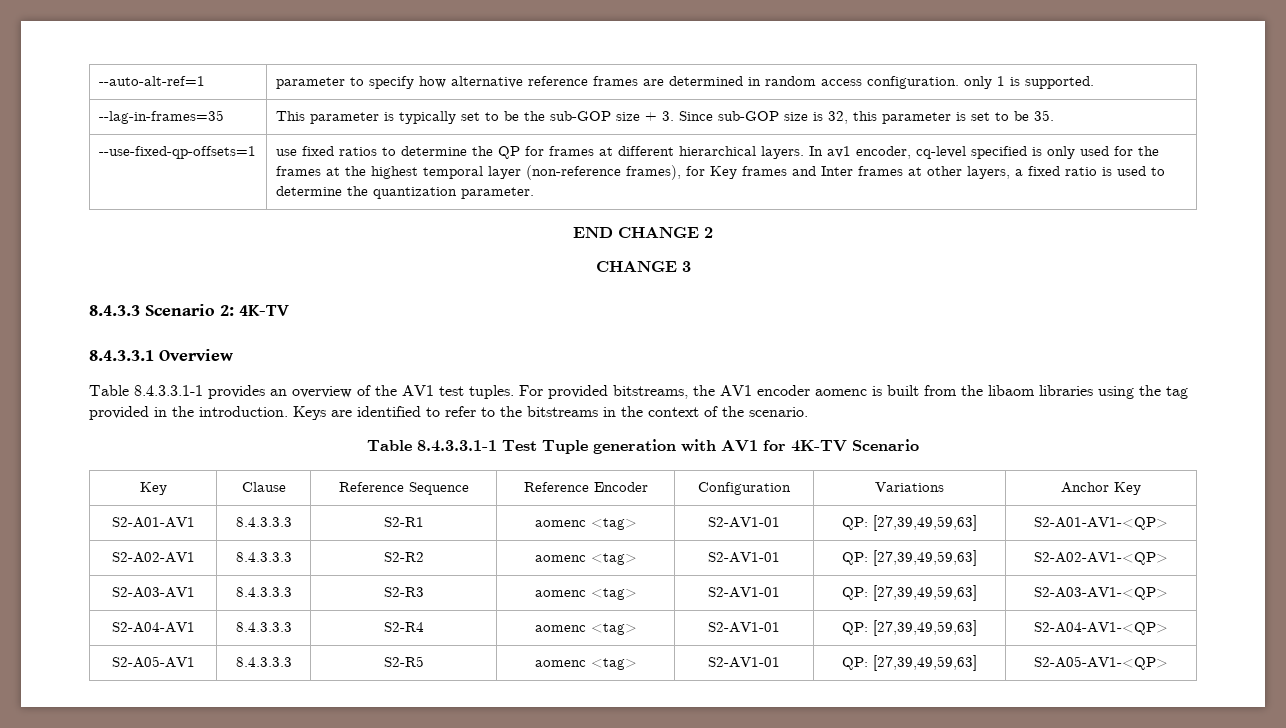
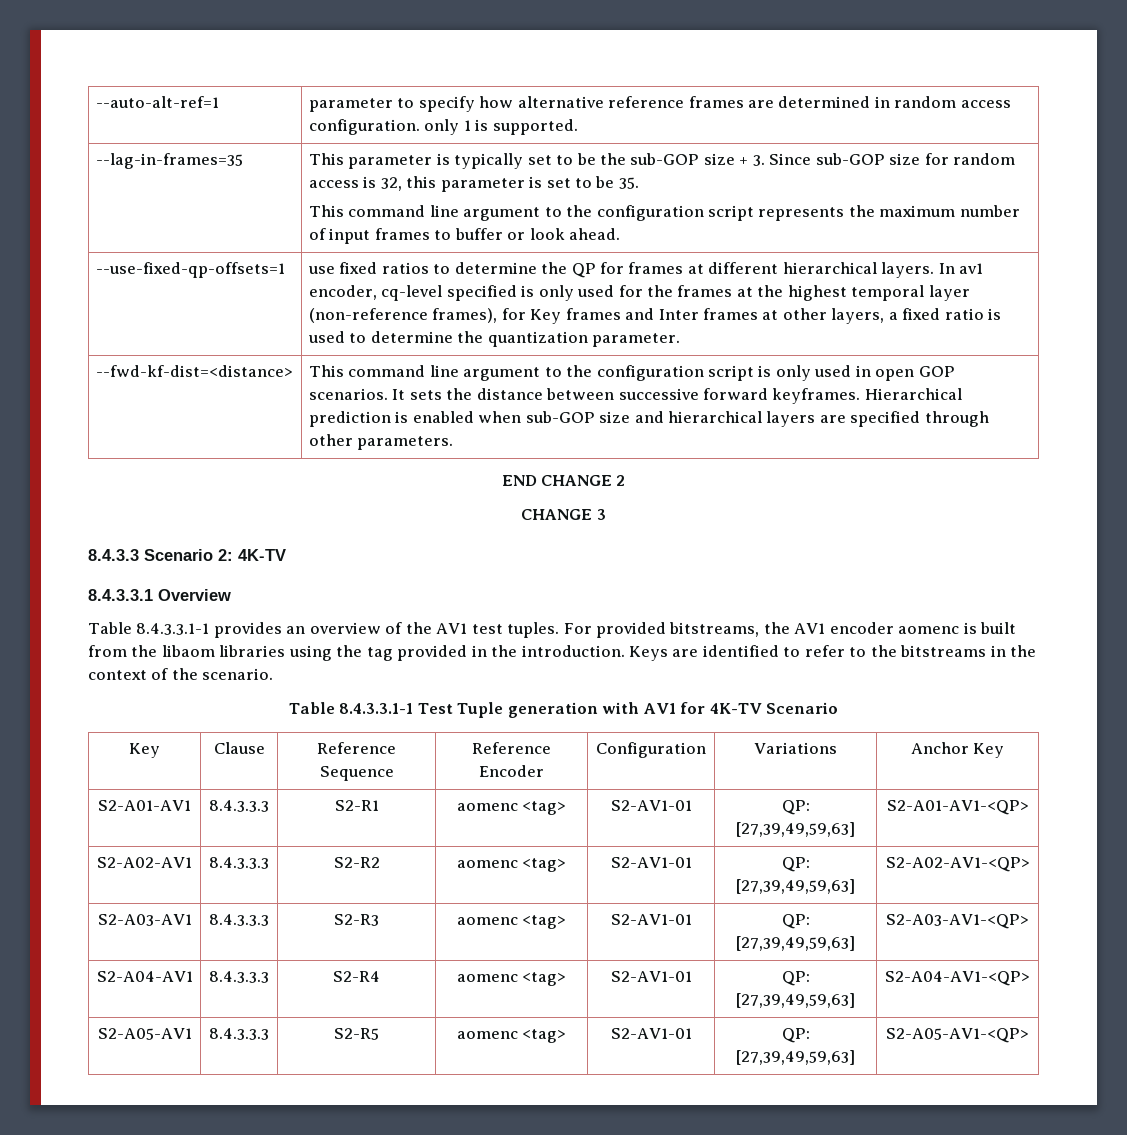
- This parameter is typically set to be the sub-GOP size + 3. Since sub-GOP size is 32, this parameter is set to be 35.
+ This parameter is typically set to be the sub-GOP size + 3. Since sub-GOP size for random access is 32, this parameter is set to be 35.
+ This command line argument to the configuration script represents the maximum number of input frames to buffer or look ahead.
+ --fwd-kf-dist=<distance> | This command line argument to the configuration script is only used in open GOP scenarios. It sets the distance between successive forward keyframes. Hierarchical prediction is enabled when sub-GOP size and hierarchical layers are specified through other parameters.

